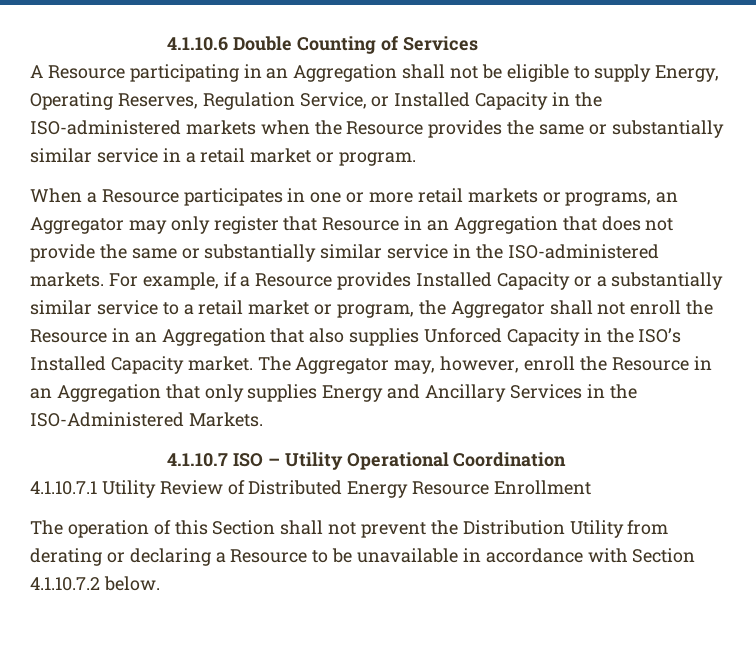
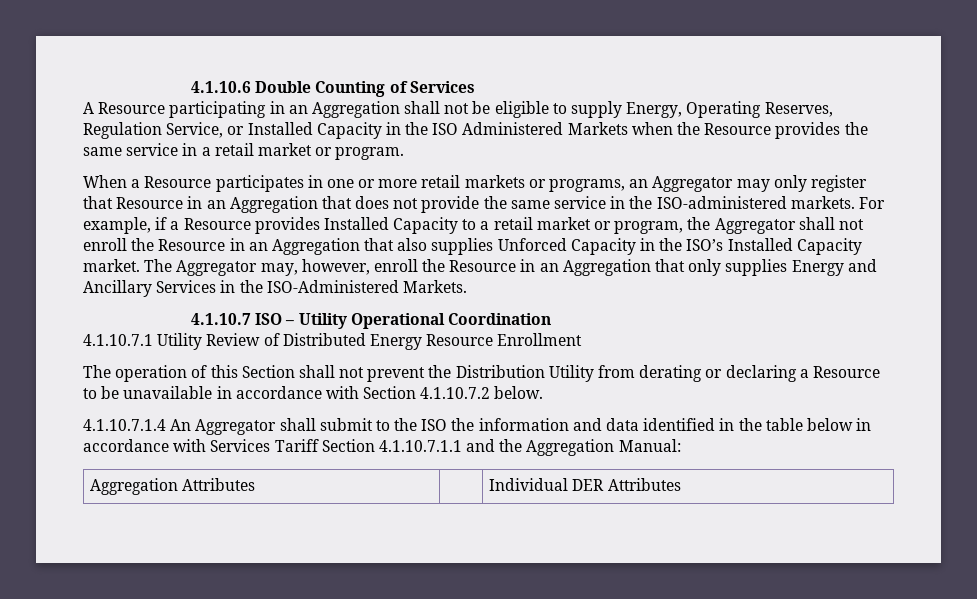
- A Resource participating in an Aggregation shall not be eligible to supply Energy, Operating Reserves, Regulation Service, or Installed Capacity in the ISO-administered markets when the Resource provides the same or substantially similar service in a retail market or program.
+ A Resource participating in an Aggregation shall not be eligible to supply Energy, Operating Reserves, Regulation Service, or Installed Capacity in the ISO Administered Markets when the Resource provides the same service in a retail market or program.
- When a Resource participates in one or more retail markets or programs, an Aggregator may only register that Resource in an Aggregation that does not provide the same or substantially similar service in the ISO-administered markets.
+ When a Resource participates in one or more retail markets or programs, an Aggregator may only register that Resource in an Aggregation that does not provide the same service in the ISO-administered markets.
- For example, if a Resource provides Installed Capacity or a substantially similar service to a retail market or program, the Aggregator shall not enroll the Resource in an Aggregation that also supplies Unforced Capacity in the ISO’s Installed Capacity market.
+ For example, if a Resource provides Installed Capacity to a retail market or program, the Aggregator shall not enroll the Resource in an Aggregation that also supplies Unforced Capacity in the ISO’s Installed Capacity market.
+ 4.1.10.7.1.4 An Aggregator shall submit to the ISO the information and data identified in the table below in accordance with Services Tariff Section 4.1.10.7.1.1 and the Aggregation Manual:
+ Aggregation Attributes | | Individual DER Attributes

